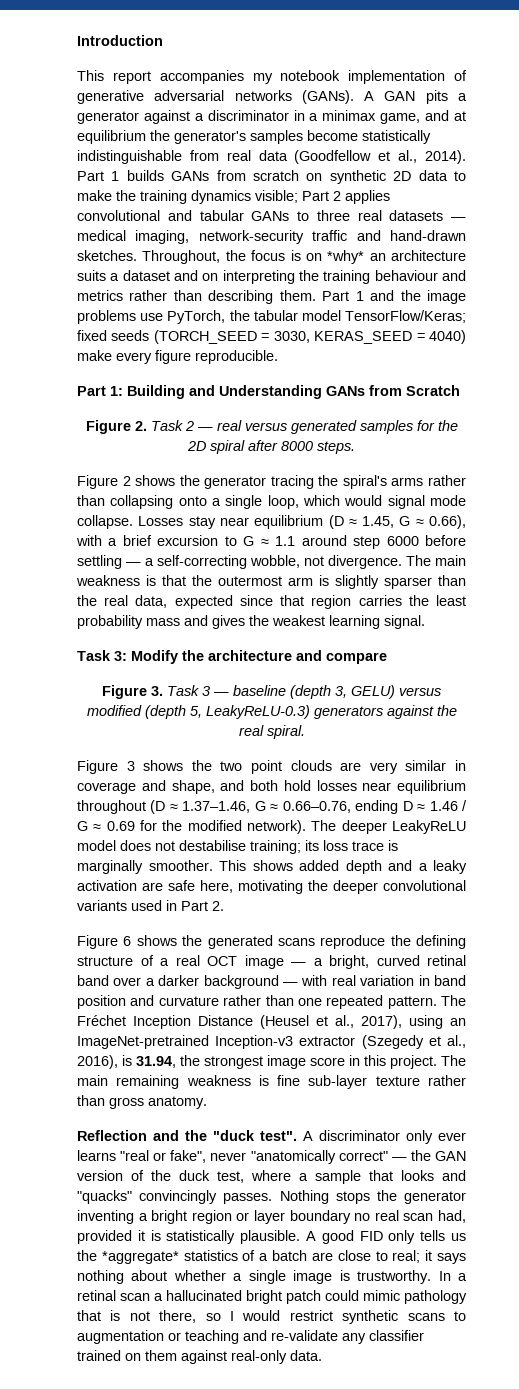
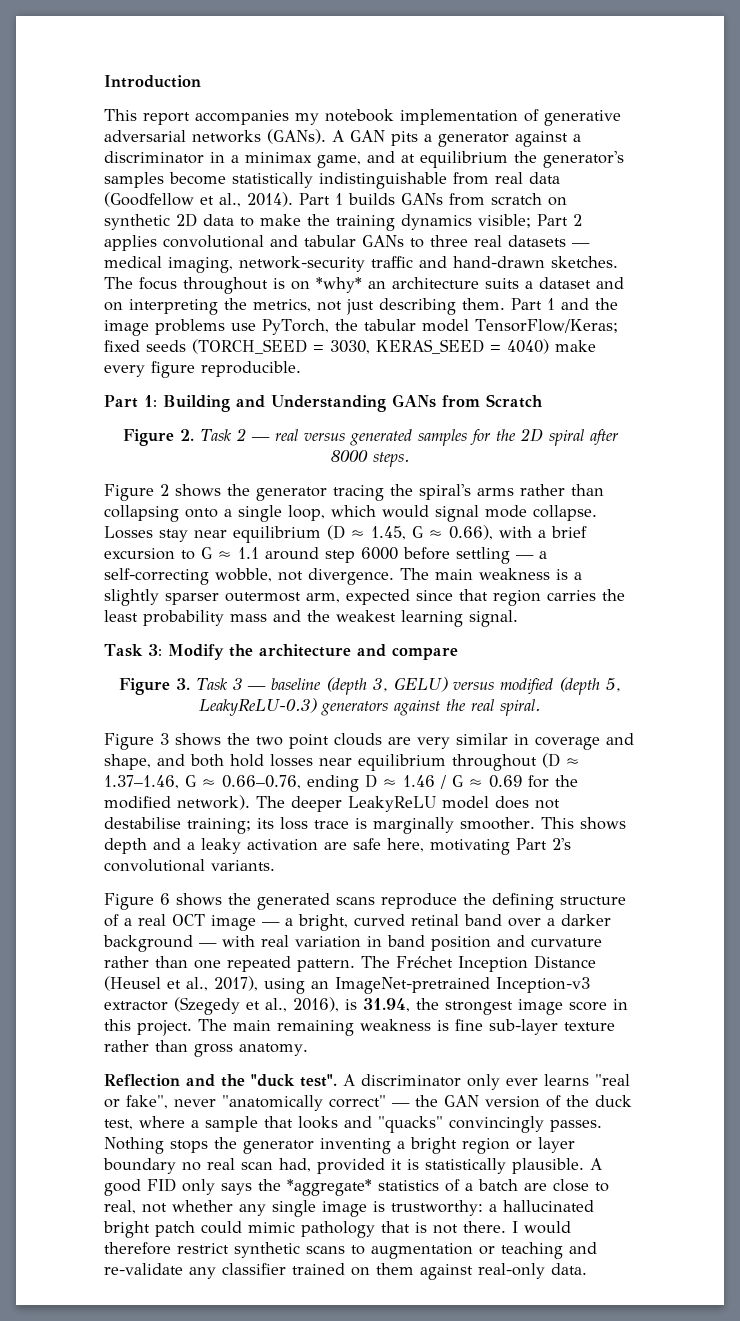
- Throughout, the focus is on *why* an architecture suits a dataset and on interpreting the training behaviour and metrics rather than describing them.
+ The focus throughout is on *why* an architecture suits a dataset and on interpreting the metrics, not just describing them.
- The main weakness is that the outermost arm is slightly sparser than the real data, expected since that region carries the least probability mass and gives the weakest learning signal.
+ The main weakness is a slightly sparser outermost arm, expected since that region carries the least probability mass and the weakest learning signal.
- This shows added depth and a leaky activation are safe here, motivating the deeper convolutional variants used in Part 2.
+ This shows depth and a leaky activation are safe here, motivating Part 2's convolutional variants.
- A good FID only tells us the *aggregate* statistics of a batch are close to real; it says nothing about whether a single image is trustworthy. In a retinal scan a hallucinated bright patch could mimic pathology that is not there, so I would restrict synthetic scans to augmentation or teaching and re-validate any classifier trained on them against real-only data.
+ A good FID only says the *aggregate* statistics of a batch are close to real, not whether any single image is trustworthy: a hallucinated bright patch could mimic pathology that is not there. I would therefore restrict synthetic scans to augmentation or teaching and re-validate any classifier trained on them against real-only data.

